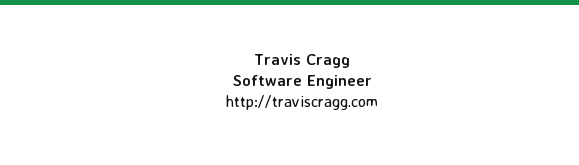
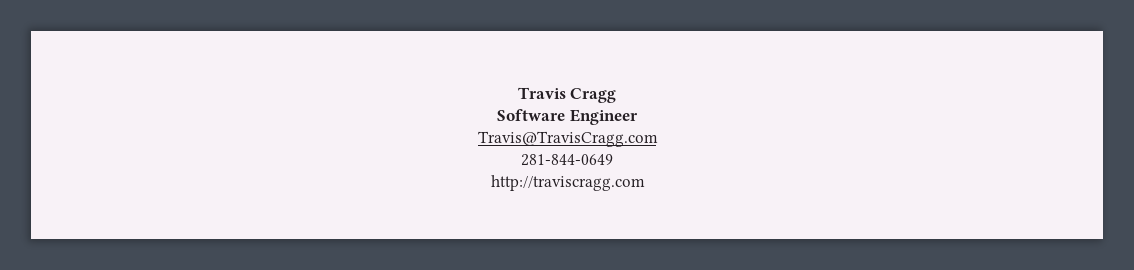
+ Travis@TravisCragg.com
+ 281-844-0649

